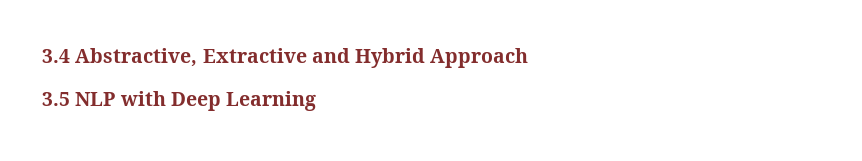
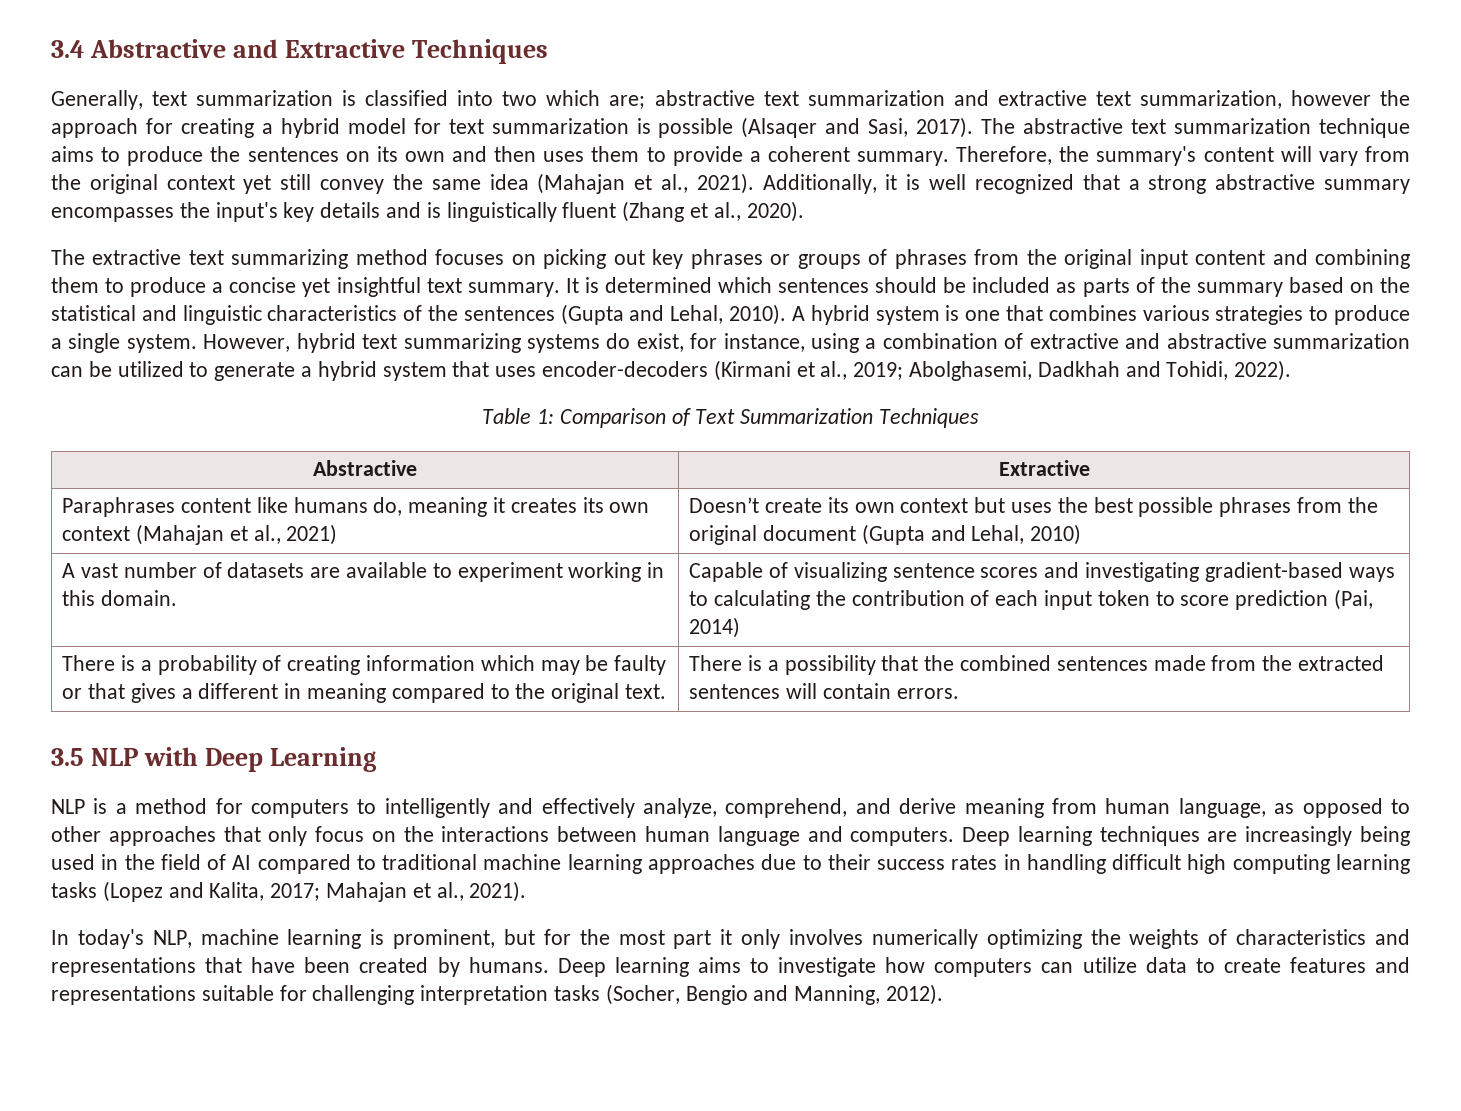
- 3.4 Abstractive, Extractive and Hybrid Approach
+ 3.4 Abstractive and Extractive Techniques
+ Generally, text summarization is classified into two which are; abstractive text summarization and extractive text summarization, however the approach for creating a hybrid model for text summarization is possible (Alsaqer and Sasi, 2017). The abstractive text summarization technique aims to produce the sentences on its own and then uses them to provide a coherent summary. Therefore, the summary's content will vary from the original context yet still convey the same idea (Mahajan et al., 2021). Additionally, it is well recognized that a strong abstractive summary encompasses the input's key details and is linguistically fluent (Zhang et al., 2020).
+ The extractive text summarizing method focuses on picking out key phrases or groups of phrases from the original input content and combining them to produce a concise yet insightful text summary. It is determined which sentences should be included as parts of the summary based on the statistical and linguistic characteristics of the sentences (Gupta and Lehal, 2010). A hybrid system is one that combines various strategies to produce a single system. However, hybrid text summarizing systems do exist, for instance, using a combination of extractive and abstractive summarization can be utilized to generate a hybrid system that uses encoder-decoders (Kirmani et al., 2019; Abolghasemi, Dadkhah and Tohidi, 2022).
+ Table 1: Comparison of Text Summarization Techniques
+ Abstractive | Extractive
+ Paraphrases content like humans do, meaning it creates its own context (Mahajan et al., 2021) | Doesn’t create its own context but uses the best possible phrases from the original document (Gupta and Lehal, 2010)
+ A vast number of datasets are available to experiment working in this domain. | Capable of visualizing sentence scores and investigating gradient-based ways to calculating the contribution of each input token to score prediction (Pai, 2014)
+ There is a probability of creating information which may be faulty or that gives a different in meaning compared to the original text. | There is a possibility that the combined sentences made from the extracted sentences will contain errors.
+ NLP is a method for computers to intelligently and effectively analyze, comprehend, and derive meaning from human language, as opposed to other approaches that only focus on the interactions between human language and computers. Deep learning techniques are increasingly being used in the field of AI compared to traditional machine learning approaches due to their success rates in handling difficult high computing learning tasks (Lopez and Kalita, 2017; Mahajan et al., 2021).
+ In today's NLP, machine learning is prominent, but for the most part it only involves numerically optimizing the weights of characteristics and representations that have been created by humans. Deep learning aims to investigate how computers can utilize data to create features and representations suitable for challenging interpretation tasks (Socher, Bengio and Manning, 2012).

